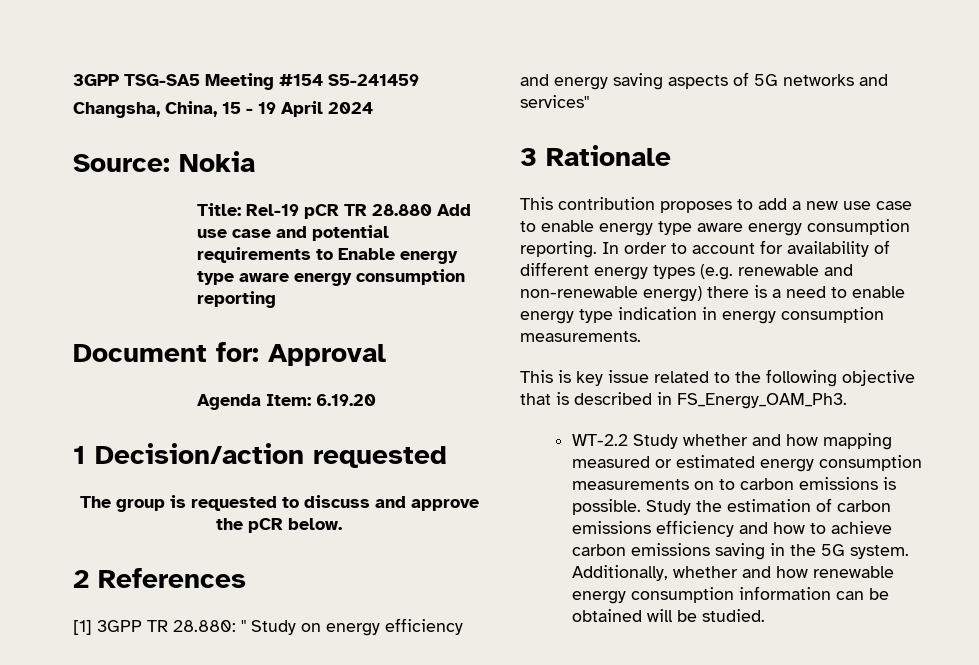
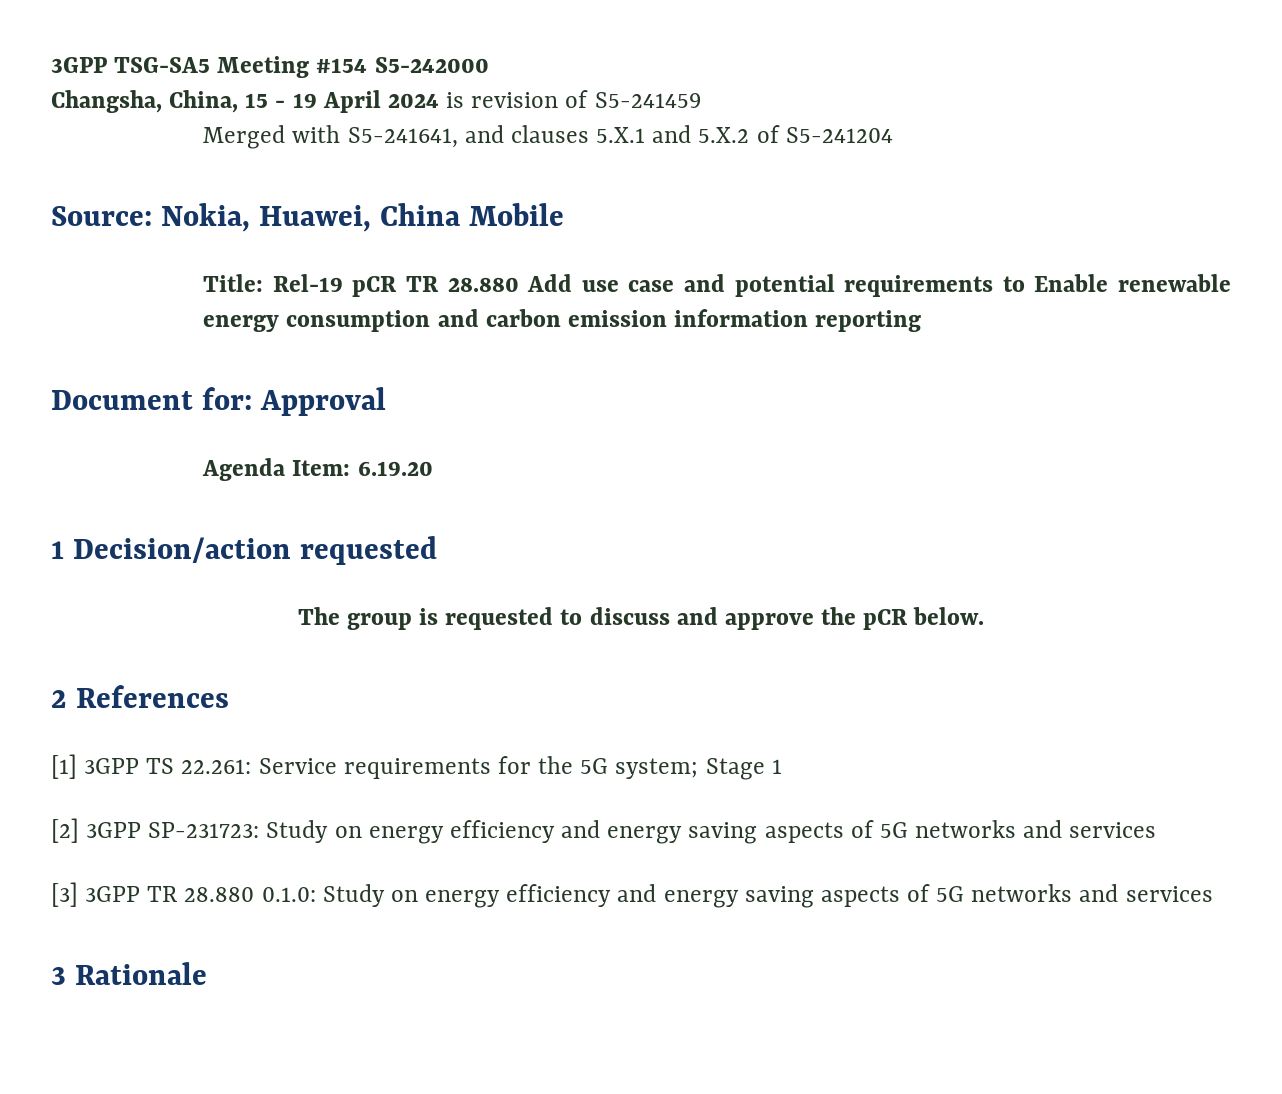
- 3GPP TSG-SA5 Meeting #154 S5-241459
+ 3GPP TSG-SA5 Meeting #154 S5-242000
- Changsha, China, 15 - 19 April 2024
- Source: Nokia
+ Changsha, China, 15 - 19 April 2024 is revision of S5-241459
+ Merged with S5-241641, and clauses 5.X.1 and 5.X.2 of S5-241204
+ Source: Nokia, Huawei, China Mobile
- Title: Rel-19 pCR TR 28.880 Add use case and potential requirements to Enable energy type aware energy consumption reporting
+ Title: Rel-19 pCR TR 28.880 Add use case and potential requirements to Enable renewable energy consumption and carbon emission information reporting
- [1] 3GPP TR 28.880: " Study on energy efficiency and energy saving aspects of 5G networks and services"
+ [1] 3GPP TS 22.261: Service requirements for the 5G system; Stage 1
+ [2] 3GPP SP-231723: Study on energy efficiency and energy saving aspects of 5G networks and services
+ [3] 3GPP TR 28.880 0.1.0: Study on energy efficiency and energy saving aspects of 5G networks and services
  3 Rationale
- This contribution proposes to add a new use case to enable energy type aware energy consumption reporting. In order to account for availability of different energy types (e.g. renewable and non-renewable energy) there is a need to enable energy type indication in energy consumption measurements.
- This is key issue related to the following objective that is described in FS_Energy_OAM_Ph3.
- WT-2.2 Study whether and how mapping measured or estimated energy consumption measurements on to carbon emissions is possible. Study the estimation of carbon emissions efficiency and how to achieve carbon emissions saving in the 5G system. Additionally, whether and how renewable energy consumption information can be obtained will be studied.

